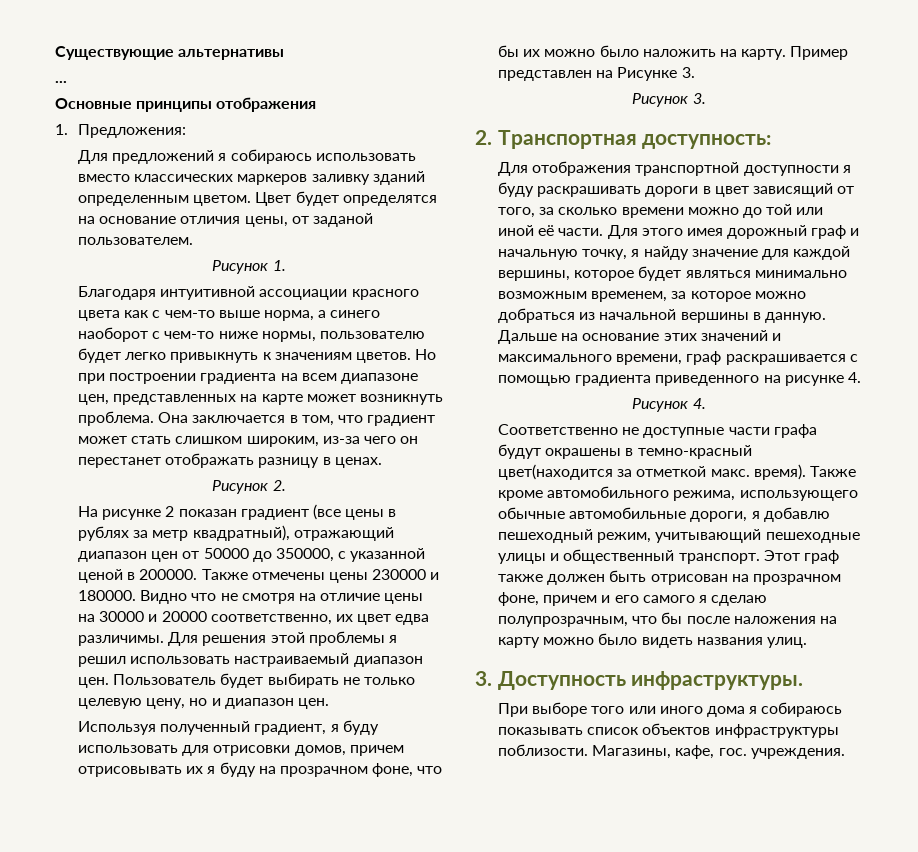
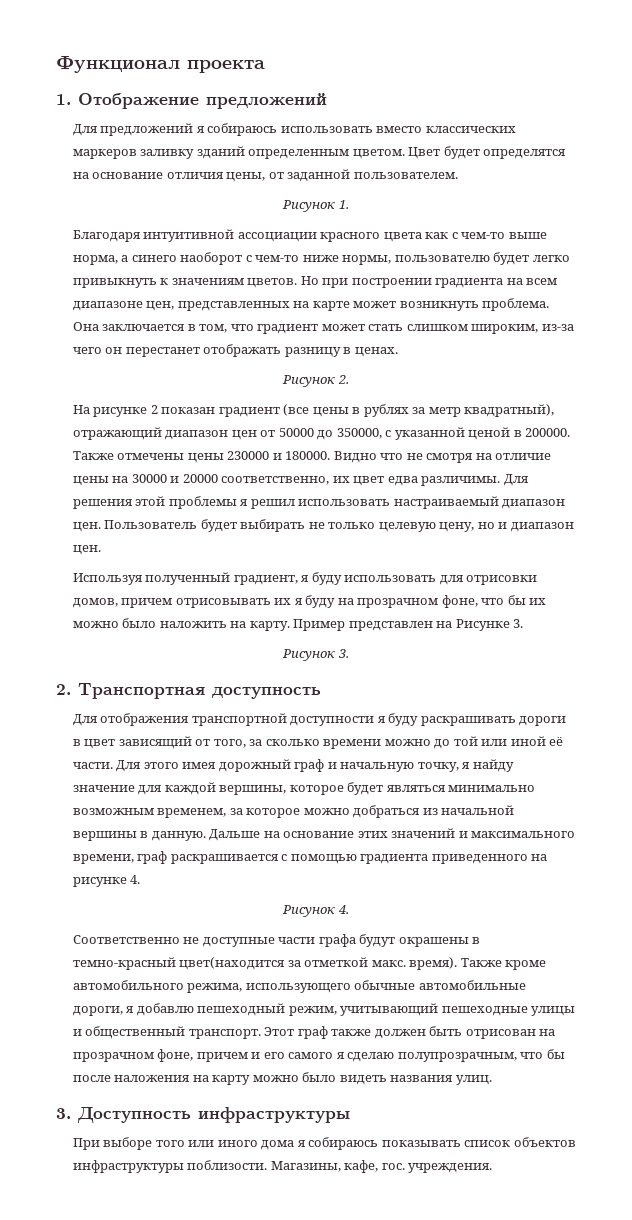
- Существующие альтернативы
- ...
- Основные принципы отображения
- 1. Предложения:
+ Функционал проекта
+ 1. Отображение предложений
- Цвет будет определятся на основание отличия цены, от заданой пользователем.
+ Цвет будет определятся на основание отличия цены, от заданной пользователем.
- 2. Транспортная доступность:
+ 2. Транспортная доступность
- 3. Доступность инфраструктуры.
+ 3. Доступность инфраструктуры

